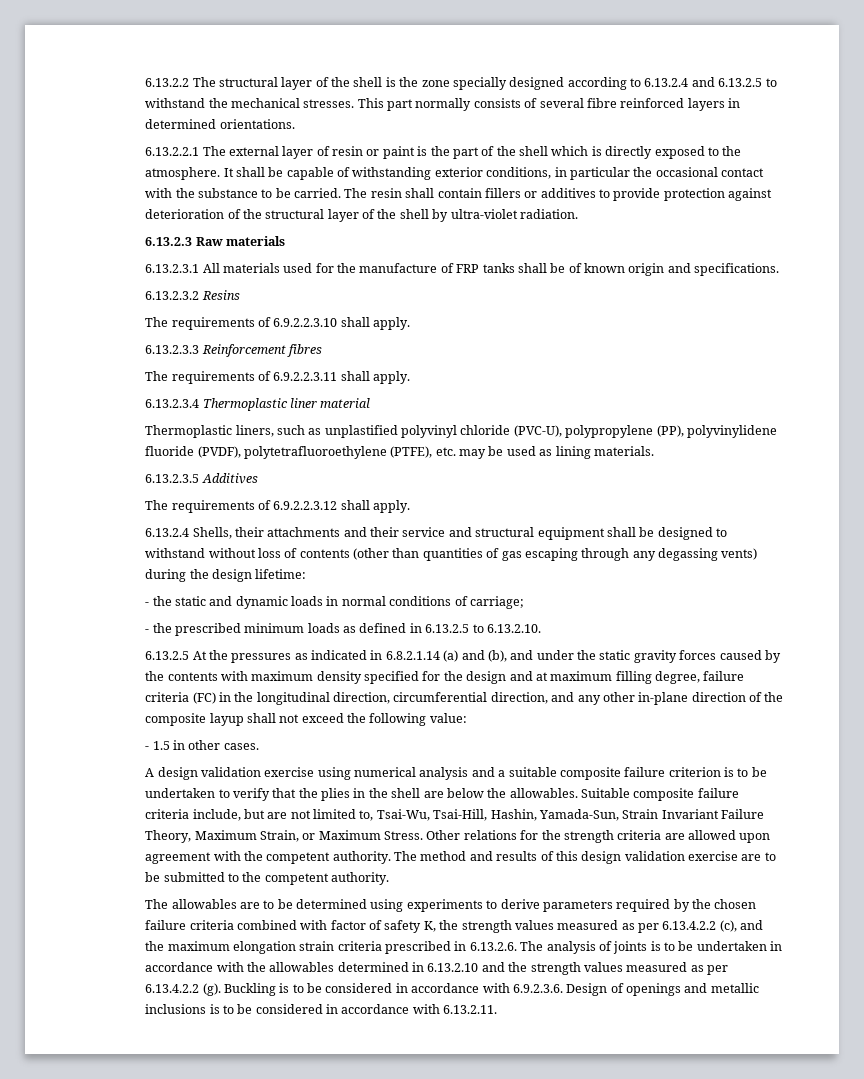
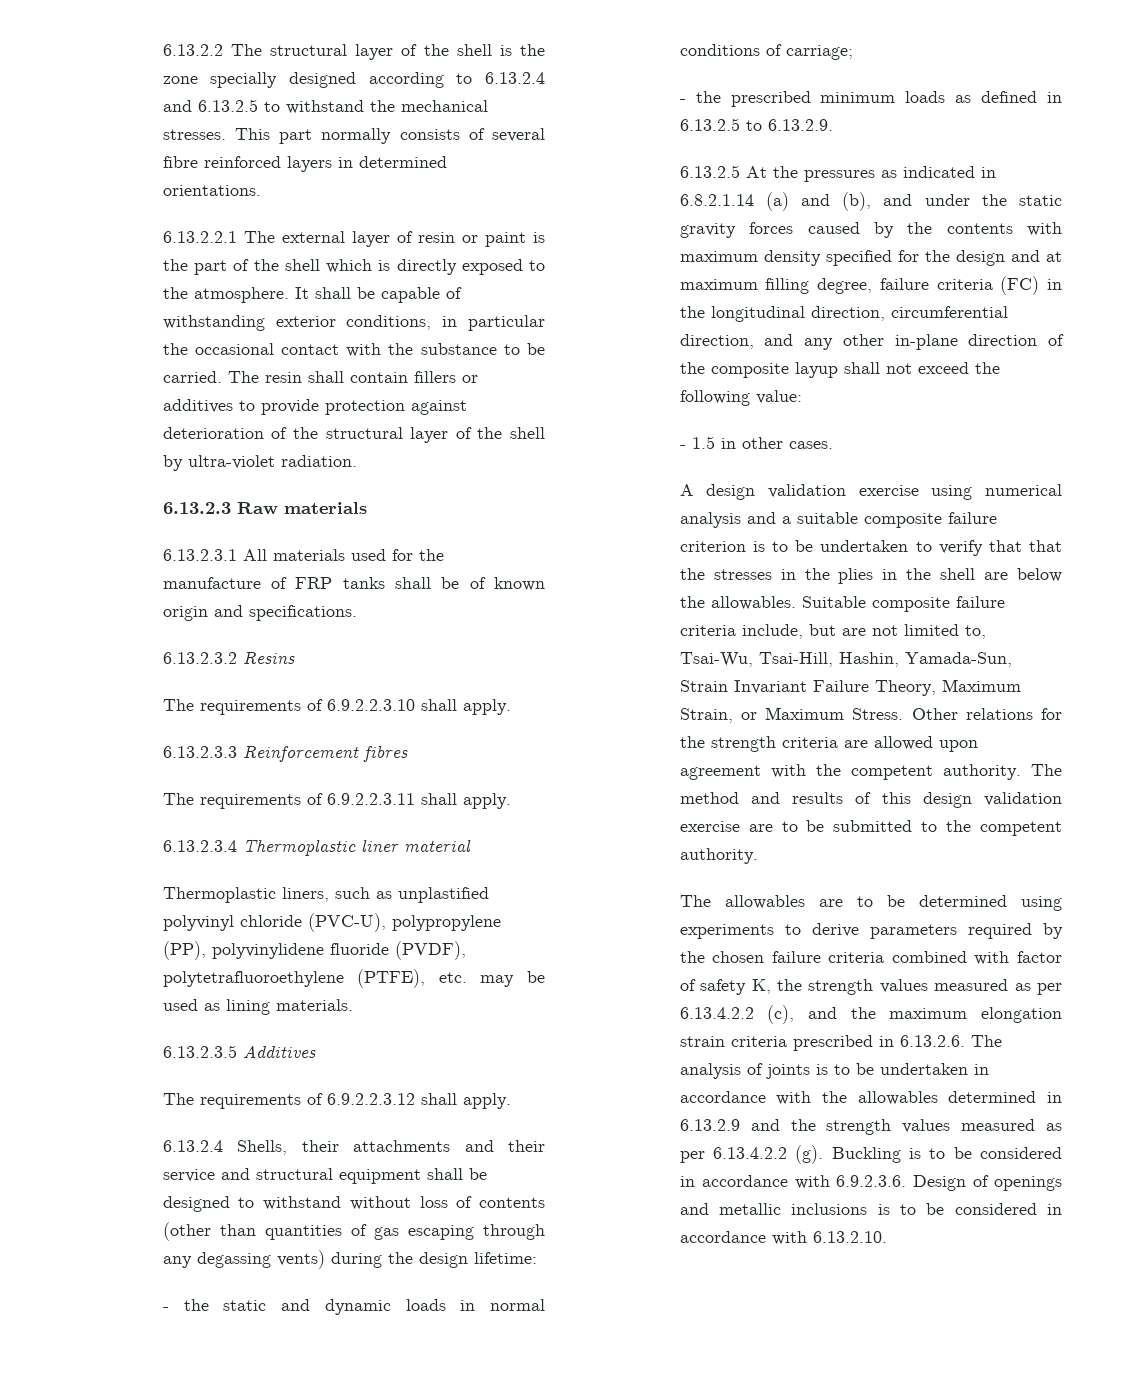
- - the prescribed minimum loads as defined in 6.13.2.5 to 6.13.2.10.
+ - the prescribed minimum loads as defined in 6.13.2.5 to 6.13.2.9.
- A design validation exercise using numerical analysis and a suitable composite failure criterion is to be undertaken to verify that the plies in the shell are below the allowables.
+ A design validation exercise using numerical analysis and a suitable composite failure criterion is to be undertaken to verify that that the stresses in the plies in the shell are below the allowables.
- The allowables are to be determined using experiments to derive parameters required by the chosen failure criteria combined with factor of safety K, the strength values measured as per 6.13.4.2.2 (c), and the maximum elongation strain criteria prescribed in 6.13.2.6. The analysis of joints is to be undertaken in accordance with the allowables determined in 6.13.2.10 and the strength values measured as per 6.13.4.2.2 (g).
+ The allowables are to be determined using experiments to derive parameters required by the chosen failure criteria combined with factor of safety K, the strength values measured as per 6.13.4.2.2 (c), and the maximum elongation strain criteria prescribed in 6.13.2.6. The analysis of joints is to be undertaken in accordance with the allowables determined in 6.13.2.9 and the strength values measured as per 6.13.4.2.2 (g).
- Buckling is to be considered in accordance with 6.9.2.3.6. Design of openings and metallic inclusions is to be considered in accordance with 6.13.2.11.
+ Buckling is to be considered in accordance with 6.9.2.3.6. Design of openings and metallic inclusions is to be considered in accordance with 6.13.2.10.

